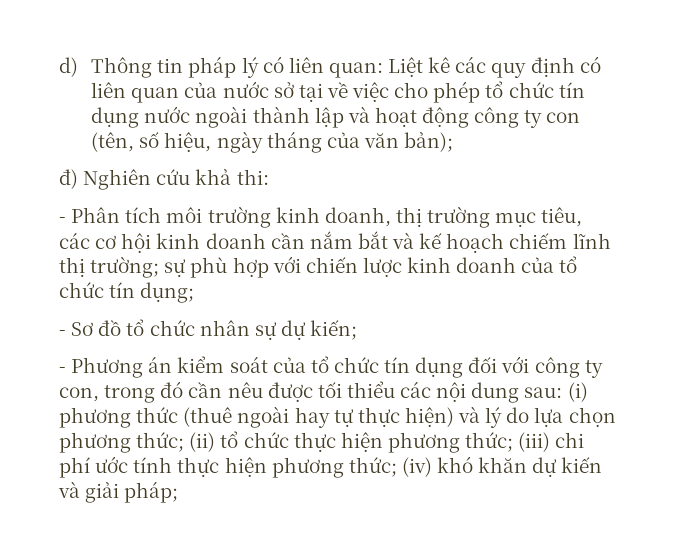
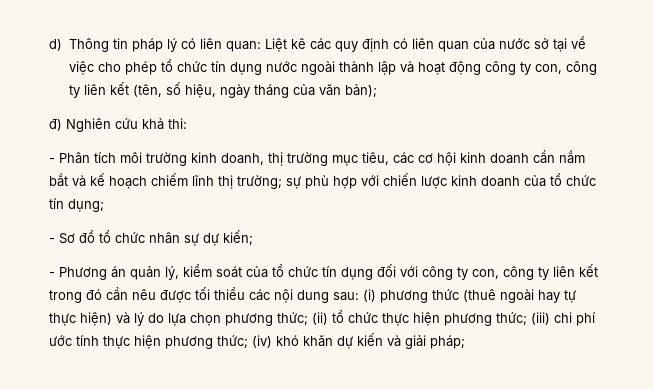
- d) Thông tin pháp lý có liên quan: Liệt kê các quy định có liên quan của nước sở tại về việc cho phép tổ chức tín dụng nước ngoài thành lập và hoạt động công ty con (tên, số hiệu, ngày tháng của văn bản);
+ d) Thông tin pháp lý có liên quan: Liệt kê các quy định có liên quan của nước sở tại về việc cho phép tổ chức tín dụng nước ngoài thành lập và hoạt động công ty con, công ty liên kết (tên, số hiệu, ngày tháng của văn bản);
- - Phương án kiểm soát của tổ chức tín dụng đối với công ty con, trong đó cần nêu được tối thiểu các nội dung sau:
+ - Phương án quản lý, kiểm soát của tổ chức tín dụng đối với công ty con, công ty liên kết trong đó cần nêu được tối thiểu các nội dung sau:

